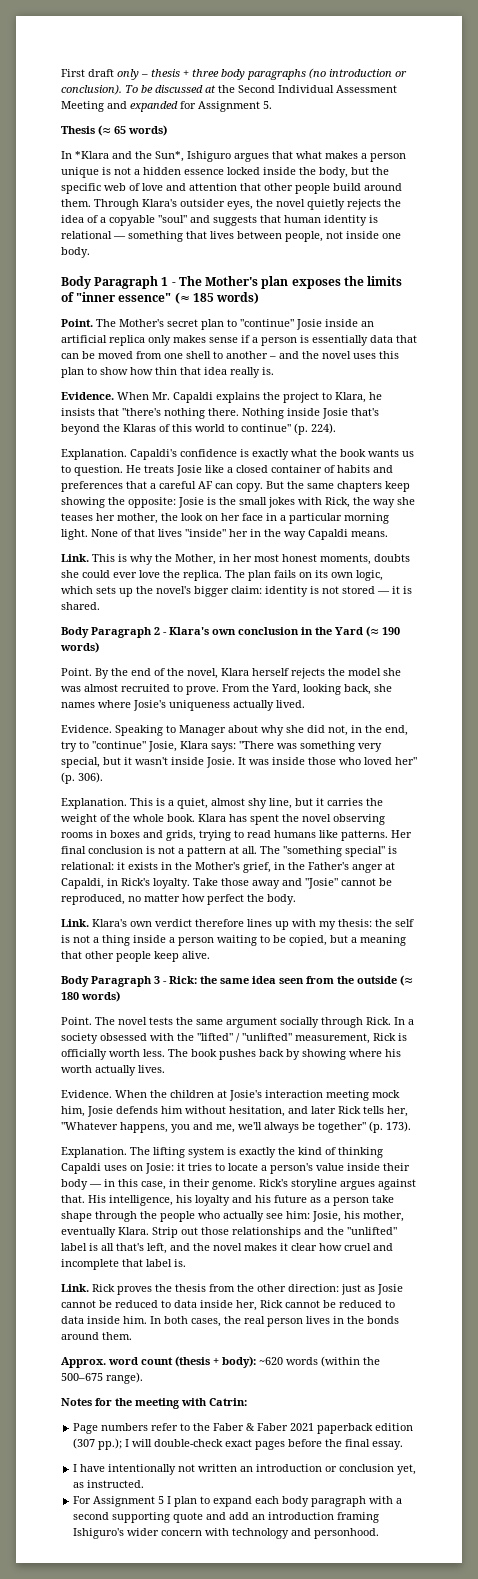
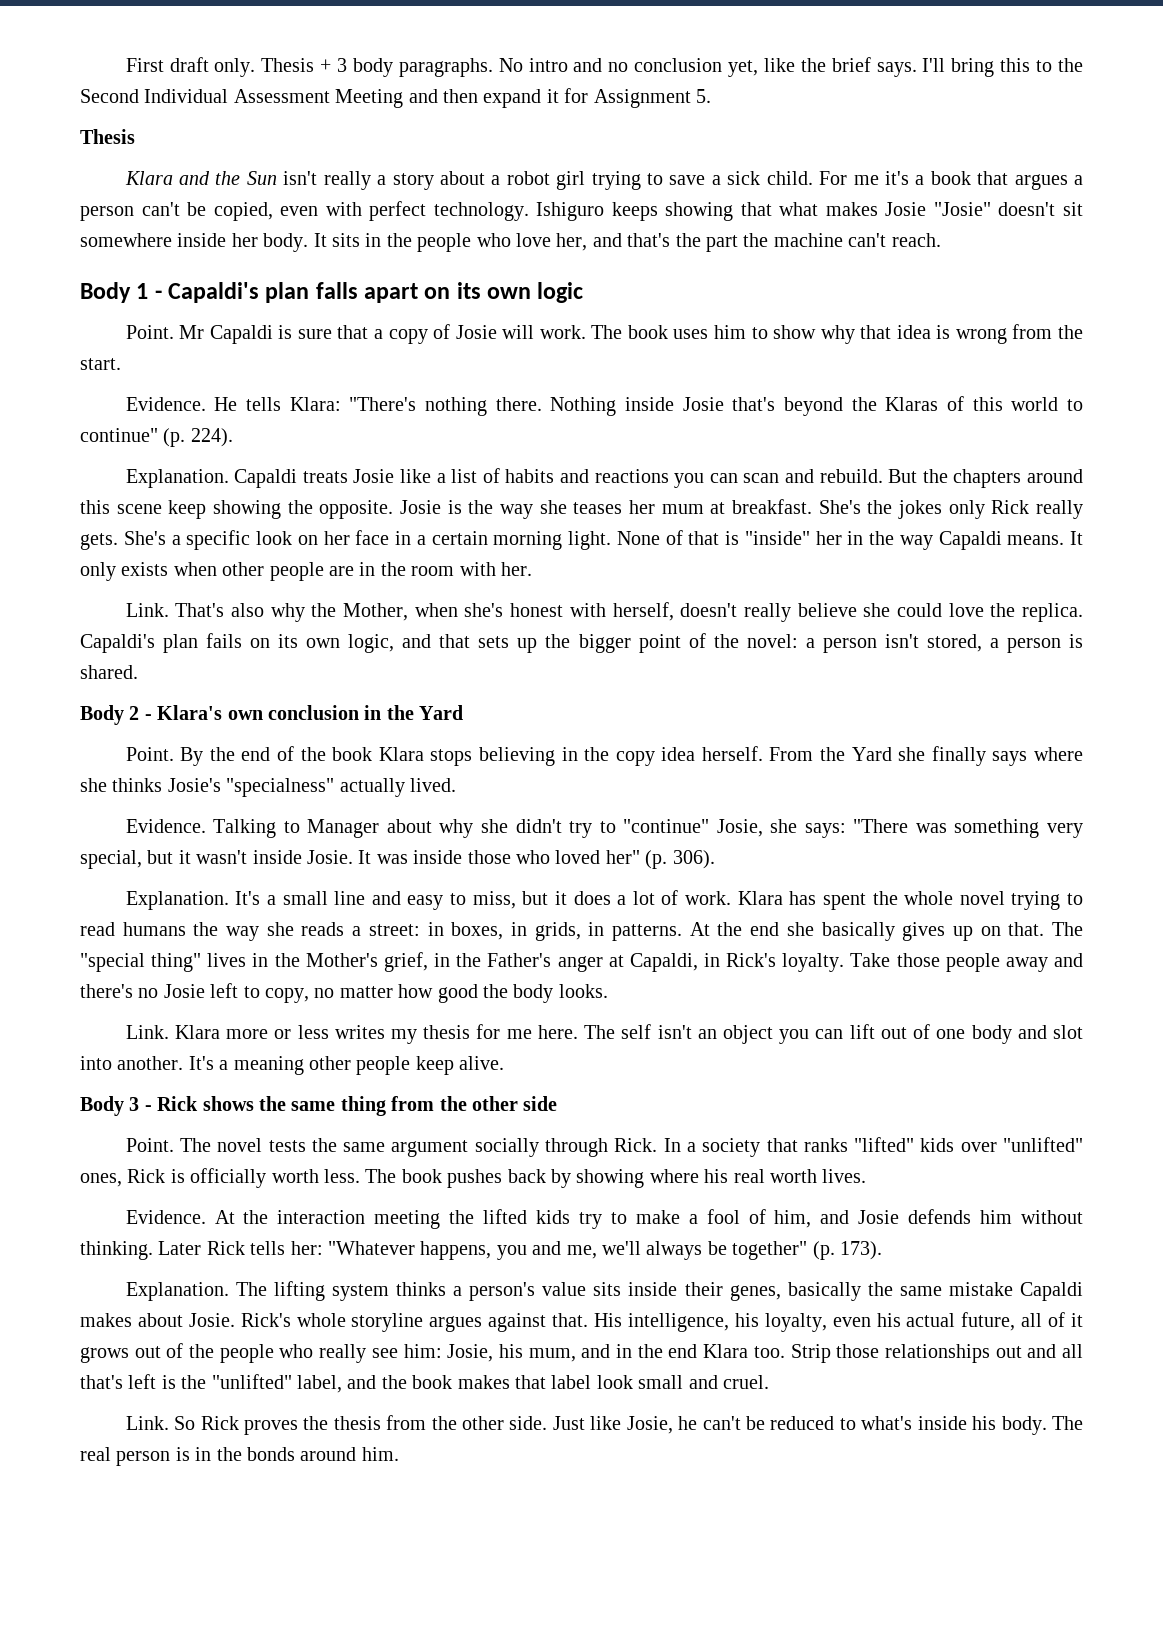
- First draft only – thesis + three body paragraphs (no introduction or conclusion). To be discussed at the Second Individual Assessment Meeting and expanded for Assignment 5.
- Thesis (≈ 65 words)
- In *Klara and the Sun*, Ishiguro argues that what makes a person unique is not a hidden essence locked inside the body, but the specific web of love and attention that other people build around them. Through Klara's outsider eyes, the novel quietly rejects the idea of a copyable "soul" and suggests that human identity is relational — something that lives between people, not inside one body.
- Body Paragraph 1 - The Mother's plan exposes the limits of "inner essence" (≈ 185 words)
- Point. The Mother's secret plan to "continue" Josie inside an artificial replica only makes sense if a person is essentially data that can be moved from one shell to another – and the novel uses this plan to show how thin that idea really is.
- Evidence. When Mr. Capaldi explains the project to Klara, he insists that "there's nothing there.
+ First draft only. Thesis + 3 body paragraphs. No intro and no conclusion yet, like the brief says. I'll bring this to the Second Individual Assessment Meeting and then expand it for Assignment 5.
+ Thesis
+ Klara and the Sun isn't really a story about a robot girl trying to save a sick child. For me it's a book that argues a person can't be copied, even with perfect technology. Ishiguro keeps showing that what makes Josie "Josie" doesn't sit somewhere inside her body. It sits in the people who love her, and that's the part the machine can't reach.
+ Body 1 - Capaldi's plan falls apart on its own logic
+ Point. Mr Capaldi is sure that a copy of Josie will work. The book uses him to show why that idea is wrong from the start.
+ Evidence. He tells Klara: "There's nothing there.
- Capaldi's confidence is exactly what the book wants us to question. He treats Josie like a closed container of habits and preferences that a careful AF can copy. But the same chapters keep showing the opposite: Josie is the small jokes with Rick, the way she teases her mother, the look on her face in a particular morning light.
+ Capaldi treats Josie like a list of habits and reactions you can scan and rebuild. But the chapters around this scene keep showing the opposite. Josie is the way she teases her mum at breakfast. She's the jokes only Rick really gets. She's a specific look on her face in a certain morning light.
- None of that lives "inside" her in the way Capaldi means.
- Link. This is why the Mother, in her most honest moments, doubts she could ever love the replica.
+ None of that is "inside" her in the way Capaldi means. It only exists when other people are in the room with her.
+ Link. That's also why the Mother, when she's honest with herself, doesn't really believe she could love the replica.
- The plan fails on its own logic, which sets up the novel's bigger claim: identity is not stored — it is shared.
+ Capaldi's plan fails on its own logic, and that sets up the bigger point of the novel: a person isn't stored, a person is shared.
- Body Paragraph 2 - Klara's own conclusion in the Yard (≈ 190 words)
+ Body 2 - Klara's own conclusion in the Yard
- By the end of the novel, Klara herself rejects the model she was almost recruited to prove. From the Yard, looking back, she names where Josie's uniqueness actually lived.
+ By the end of the book Klara stops believing in the copy idea herself. From the Yard she finally says where she thinks Josie's "specialness" actually lived.
- Speaking to Manager about why she did not, in the end, try to "continue" Josie, Klara says: "There was something very special, but it wasn't inside Josie.
+ Talking to Manager about why she didn't try to "continue" Josie, she says: "There was something very special, but it wasn't inside Josie.
- This is a quiet, almost shy line, but it carries the weight of the whole book. Klara has spent the novel observing rooms in boxes and grids, trying to read humans like patterns. Her final conclusion is not a pattern at all. The "something special" is relational: it exists in the Mother's grief, in the Father's anger at Capaldi, in Rick's loyalty.
+ It's a small line and easy to miss, but it does a lot of work. Klara has spent the whole novel trying to read humans the way she reads a street: in boxes, in grids, in patterns. At the end she basically gives up on that. The "special thing" lives in the Mother's grief, in the Father's anger at Capaldi, in Rick's loyalty.
- Take those away and "Josie" cannot be reproduced, no matter how perfect the body.
- Link. Klara's own verdict therefore lines up with my thesis: the self is not a thing inside a person waiting to be copied, but a meaning that other people keep alive.
+ Take those people away and there's no Josie left to copy, no matter how good the body looks.
+ Link. Klara more or less writes my thesis for me here. The self isn't an object you can lift out of one body and slot into another. It's a meaning other people keep alive.
- Body Paragraph 3 - Rick: the same idea seen from the outside (≈ 180 words)
+ Body 3 - Rick shows the same thing from the other side
- In a society obsessed with the "lifted" / "unlifted" measurement, Rick is officially worth less.
+ In a society that ranks "lifted" kids over "unlifted" ones, Rick is officially worth less.
- The book pushes back by showing where his worth actually lives.
+ The book pushes back by showing where his real worth lives.
- When the children at Josie's interaction meeting mock him, Josie defends him without hesitation, and later Rick tells her, "Whatever happens, you and me, we'll always be together" (p. 173).
+ At the interaction meeting the lifted kids try to make a fool of him, and Josie defends him without thinking. Later Rick tells her: "Whatever happens, you and me, we'll always be together" (p. 173).
- The lifting system is exactly the kind of thinking Capaldi uses on Josie: it tries to locate a person's value inside their body — in this case, in their genome. Rick's storyline argues against that.
+ The lifting system thinks a person's value sits inside their genes, basically the same mistake Capaldi makes about Josie. Rick's whole storyline argues against that.
- His intelligence, his loyalty and his future as a person take shape through the people who actually see him: Josie, his mother, eventually Klara. Strip out those relationships and the "unlifted" label is all that's left, and the novel makes it clear how cruel and incomplete that label is.
- Link. Rick proves the thesis from the other direction: just as Josie cannot be reduced to data inside her, Rick cannot be reduced to data inside him. In both cases, the real person lives in the bonds around them.
- Approx. word count (thesis + body): ~620 words (within the 500–675 range).
- Notes for the meeting with Catrin:
- Page numbers refer to the Faber & Faber 2021 paperback edition (307 pp.); I will double-check exact pages before the final essay.
- I have intentionally not written an introduction or conclusion yet, as instructed.
- For Assignment 5 I plan to expand each body paragraph with a second supporting quote and add an introduction framing Ishiguro's wider concern with technology and personhood.
+ His intelligence, his loyalty, even his actual future, all of it grows out of the people who really see him: Josie, his mum, and in the end Klara too. Strip those relationships out and all that's left is the "unlifted" label, and the book makes that label look small and cruel.
+ Link. So Rick proves the thesis from the other side. Just like Josie, he can't be reduced to what's inside his body. The real person is in the bonds around him.

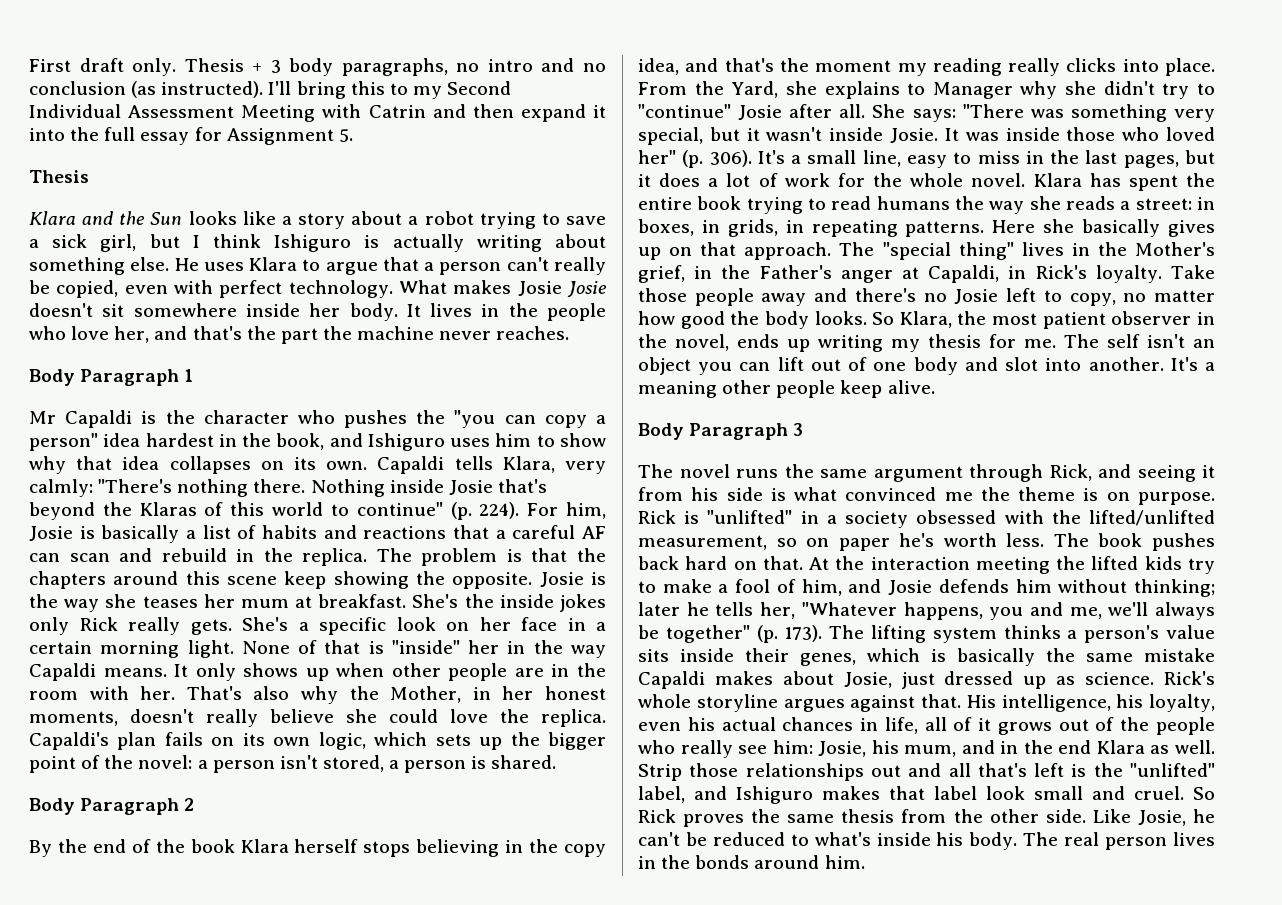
- Thesis + 3 body paragraphs. No intro and no conclusion yet, like the brief says.
+ Thesis + 3 body paragraphs, no intro and no conclusion (as instructed).
- I'll bring this to the Second Individual Assessment Meeting and then expand it for Assignment 5.
+ I'll bring this to my Second Individual Assessment Meeting with Catrin and then expand it into the full essay for Assignment 5.
- Klara and the Sun isn't really a story about a robot girl trying to save a sick child. For me it's a book that argues a person can't be copied, even with perfect technology.
+ Klara and the Sun looks like a story about a robot trying to save a sick girl, but I think Ishiguro is actually writing about something else. He uses Klara to argue that a person can't really be copied, even with perfect technology.
- Ishiguro keeps showing that what makes Josie "Josie" doesn't sit somewhere inside her body.
+ What makes Josie Josie doesn't sit somewhere inside her body.
- It sits in the people who love her, and that's the part the machine can't reach.
- Body 1 - Capaldi's plan falls apart on its own logic
- Point. Mr Capaldi is sure that a copy of Josie will work. The book uses him to show why that idea is wrong from the start.
- Evidence. He tells Klara: "There's nothing there.
+ It lives in the people who love her, and that's the part the machine never reaches.
+ Body Paragraph 1
+ Mr Capaldi is the character who pushes the "you can copy a person" idea hardest in the book, and Ishiguro uses him to show why that idea collapses on its own. Capaldi tells Klara, very calmly: "There's nothing there.
- Nothing inside Josie that's beyond the Klaras of this world to continue" (p. 224).
- Explanation. Capaldi treats Josie like a list of habits and reactions you can scan and rebuild. But the chapters around this scene keep showing the opposite.
+ Nothing inside Josie that's beyond the Klaras of this world to continue" (p. 224). For him, Josie is basically a list of habits and reactions that a careful AF can scan and rebuild in the replica. The problem is that the chapters around this scene keep showing the opposite.
- She's the jokes only Rick really gets.
+ She's the inside jokes only Rick really gets.
- It only exists when other people are in the room with her.
- Link.
+ It only shows up when other people are in the room with her.
- That's also why the Mother, when she's honest with herself, doesn't really believe she could love the replica.
+ That's also why the Mother, in her honest moments, doesn't really believe she could love the replica.
- Capaldi's plan fails on its own logic, and that sets up the bigger point of the novel: a person isn't stored, a person is shared.
+ Capaldi's plan fails on its own logic, which sets up the bigger point of the novel: a person isn't stored, a person is shared.
- Body 2 - Klara's own conclusion in the Yard
- Point. By the end of the book Klara stops believing in the copy idea herself. From the Yard she finally says where she thinks Josie's "specialness" actually lived.
- Evidence. Talking to Manager about why she didn't try to "continue" Josie, she says: "There was something very special, but it wasn't inside Josie.
+ Body Paragraph 2
+ By the end of the book Klara herself stops believing in the copy idea, and that's the moment my reading really clicks into place. From the Yard, she explains to Manager why she didn't try to "continue" Josie after all. She says: "There was something very special, but it wasn't inside Josie.
- It was inside those who loved her" (p. 306).
- Explanation. It's a small line and easy to miss, but it does a lot of work.
+ It was inside those who loved her" (p. 306). It's a small line, easy to miss in the last pages, but it does a lot of work for the whole novel.
- Klara has spent the whole novel trying to read humans the way she reads a street: in boxes, in grids, in patterns. At the end she basically gives up on that.
+ Klara has spent the entire book trying to read humans the way she reads a street: in boxes, in grids, in repeating patterns. Here she basically gives up on that approach.
- Take those people away and there's no Josie left to copy, no matter how good the body looks.
- Link. Klara more or less writes my thesis for me here.
+ Take those people away and there's no Josie left to copy, no matter how good the body looks. So Klara, the most patient observer in the novel, ends up writing my thesis for me.
- Body 3 - Rick shows the same thing from the other side
- Point. The novel tests the same argument socially through Rick. In a society that ranks "lifted" kids over "unlifted" ones, Rick is officially worth less.
+ Body Paragraph 3
+ The novel runs the same argument through Rick, and seeing it from his side is what convinced me the theme is on purpose. Rick is "unlifted" in a society obsessed with the lifted/unlifted measurement, so on paper he's worth less.
- The book pushes back by showing where his real worth lives.
- Evidence.
+ The book pushes back hard on that.
- At the interaction meeting the lifted kids try to make a fool of him, and Josie defends him without thinking. Later Rick tells her: "Whatever happens, you and me, we'll always be together" (p. 173).
- Explanation.
+ At the interaction meeting the lifted kids try to make a fool of him, and Josie defends him without thinking; later he tells her, "Whatever happens, you and me, we'll always be together" (p. 173).
- The lifting system thinks a person's value sits inside their genes, basically the same mistake Capaldi makes about Josie.
+ The lifting system thinks a person's value sits inside their genes, which is basically the same mistake Capaldi makes about Josie, just dressed up as science.
- His intelligence, his loyalty, even his actual future, all of it grows out of the people who really see him: Josie, his mum, and in the end Klara too.
+ His intelligence, his loyalty, even his actual chances in life, all of it grows out of the people who really see him: Josie, his mum, and in the end Klara as well.
- Strip those relationships out and all that's left is the "unlifted" label, and the book makes that label look small and cruel.
- Link.
+ Strip those relationships out and all that's left is the "unlifted" label, and Ishiguro makes that label look small and cruel.
- So Rick proves the thesis from the other side.
+ So Rick proves the same thesis from the other side.
- Just like Josie, he can't be reduced to what's inside his body.
+ Like Josie, he can't be reduced to what's inside his body.
- The real person is in the bonds around him.
+ The real person lives in the bonds around him.

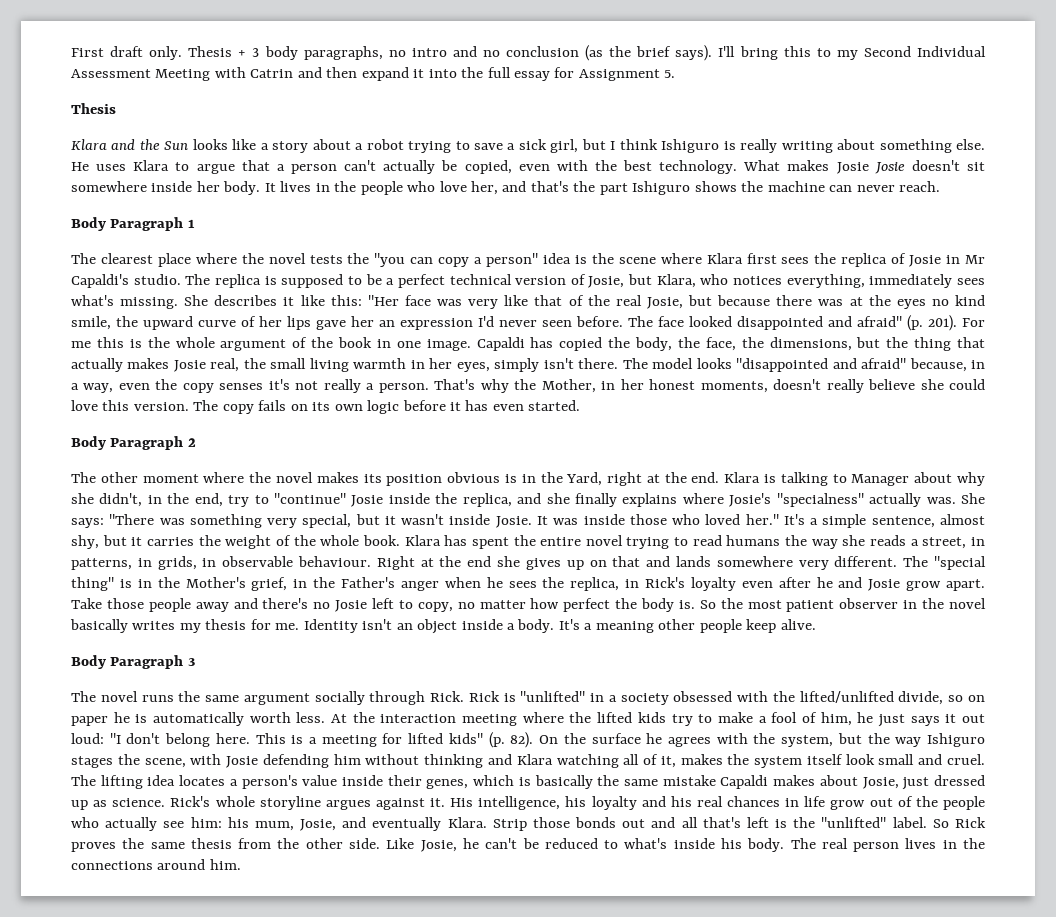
- Thesis + 3 body paragraphs, no intro and no conclusion (as instructed).
+ Thesis + 3 body paragraphs, no intro and no conclusion (as the brief says).
- Klara and the Sun looks like a story about a robot trying to save a sick girl, but I think Ishiguro is actually writing about something else.
+ Klara and the Sun looks like a story about a robot trying to save a sick girl, but I think Ishiguro is really writing about something else.
- He uses Klara to argue that a person can't really be copied, even with perfect technology.
+ He uses Klara to argue that a person can't actually be copied, even with the best technology.
- It lives in the people who love her, and that's the part the machine never reaches.
+ It lives in the people who love her, and that's the part Ishiguro shows the machine can never reach.
  Body Paragraph 1
- Mr Capaldi is the character who pushes the "you can copy a person" idea hardest in the book, and Ishiguro uses him to show why that idea collapses on its own. Capaldi tells Klara, very calmly: "There's nothing there. Nothing inside Josie that's beyond the Klaras of this world to continue" (p. 224). For him, Josie is basically a list of habits and reactions that a careful AF can scan and rebuild in the replica. The problem is that the chapters around this scene keep showing the opposite. Josie is the way she teases her mum at breakfast. She's the inside jokes only Rick really gets. She's a specific look on her face in a certain morning light. None of that is "inside" her in the way Capaldi means. It only shows up when other people are in the room with her. That's also why the Mother, in her honest moments, doesn't really believe she could love the replica. Capaldi's plan fails on its own logic, which sets up the bigger point of the novel: a person isn't stored, a person is shared.
+ The clearest place where the novel tests the "you can copy a person" idea is the scene where Klara first sees the replica of Josie in Mr Capaldi's studio. The replica is supposed to be a perfect technical version of Josie, but Klara, who notices everything, immediately sees what's missing. She describes it like this: "Her face was very like that of the real Josie, but because there was at the eyes no kind smile, the upward curve of her lips gave her an expression I'd never seen before. The face looked disappointed and afraid" (p. 201). For me this is the whole argument of the book in one image. Capaldi has copied the body, the face, the dimensions, but the thing that actually makes Josie real, the small living warmth in her eyes, simply isn't there. The model looks "disappointed and afraid" because, in a way, even the copy senses it's not really a person. That's why the Mother, in her honest moments, doesn't really believe she could love this version. The copy fails on its own logic before it has even started.
  Body Paragraph 2
- By the end of the book Klara herself stops believing in the copy idea, and that's the moment my reading really clicks into place. From the Yard, she explains to Manager why she didn't try to "continue" Josie after all.
+ The other moment where the novel makes its position obvious is in the Yard, right at the end. Klara is talking to Manager about why she didn't, in the end, try to "continue" Josie inside the replica, and she finally explains where Josie's "specialness" actually was.
- It was inside those who loved her" (p. 306). It's a small line, easy to miss in the last pages, but it does a lot of work for the whole novel.
+ It was inside those who loved her." It's a simple sentence, almost shy, but it carries the weight of the whole book.
- Klara has spent the entire book trying to read humans the way she reads a street: in boxes, in grids, in repeating patterns. Here she basically gives up on that approach.
+ Klara has spent the entire novel trying to read humans the way she reads a street, in patterns, in grids, in observable behaviour. Right at the end she gives up on that and lands somewhere very different.
- The "special thing" lives in the Mother's grief, in the Father's anger at Capaldi, in Rick's loyalty.
+ The "special thing" is in the Mother's grief, in the Father's anger when he sees the replica, in Rick's loyalty even after he and Josie grow apart.
- Take those people away and there's no Josie left to copy, no matter how good the body looks. So Klara, the most patient observer in the novel, ends up writing my thesis for me.
+ Take those people away and there's no Josie left to copy, no matter how perfect the body is. So the most patient observer in the novel basically writes my thesis for me.
- The self isn't an object you can lift out of one body and slot into another.
+ Identity isn't an object inside a body.
- The novel runs the same argument through Rick, and seeing it from his side is what convinced me the theme is on purpose.
+ The novel runs the same argument socially through Rick.
- Rick is "unlifted" in a society obsessed with the lifted/unlifted measurement, so on paper he's worth less. The book pushes back hard on that.
+ Rick is "unlifted" in a society obsessed with the lifted/unlifted divide, so on paper he is automatically worth less.
- At the interaction meeting the lifted kids try to make a fool of him, and Josie defends him without thinking; later he tells her, "Whatever happens, you and me, we'll always be together" (p. 173). The lifting system thinks a person's value sits inside their genes, which is basically the same mistake Capaldi makes about Josie, just dressed up as science.
+ At the interaction meeting where the lifted kids try to make a fool of him, he just says it out loud: "I don't belong here. This is a meeting for lifted kids" (p. 82). On the surface he agrees with the system, but the way Ishiguro stages the scene, with Josie defending him without thinking and Klara watching all of it, makes the system itself look small and cruel. The lifting idea locates a person's value inside their genes, which is basically the same mistake Capaldi makes about Josie, just dressed up as science.
- Rick's whole storyline argues against that.
+ Rick's whole storyline argues against it.
- His intelligence, his loyalty, even his actual chances in life, all of it grows out of the people who really see him: Josie, his mum, and in the end Klara as well.
+ His intelligence, his loyalty and his real chances in life grow out of the people who actually see him: his mum, Josie, and eventually Klara.
- Strip those relationships out and all that's left is the "unlifted" label, and Ishiguro makes that label look small and cruel.
+ Strip those bonds out and all that's left is the "unlifted" label.
- The real person lives in the bonds around him.
+ The real person lives in the connections around him.

